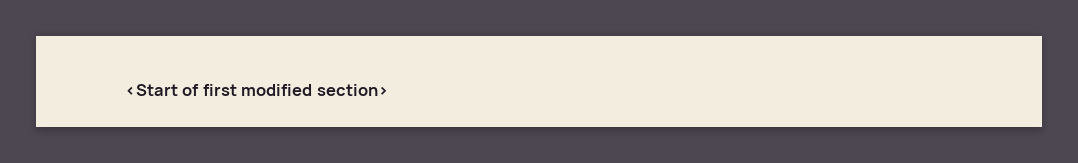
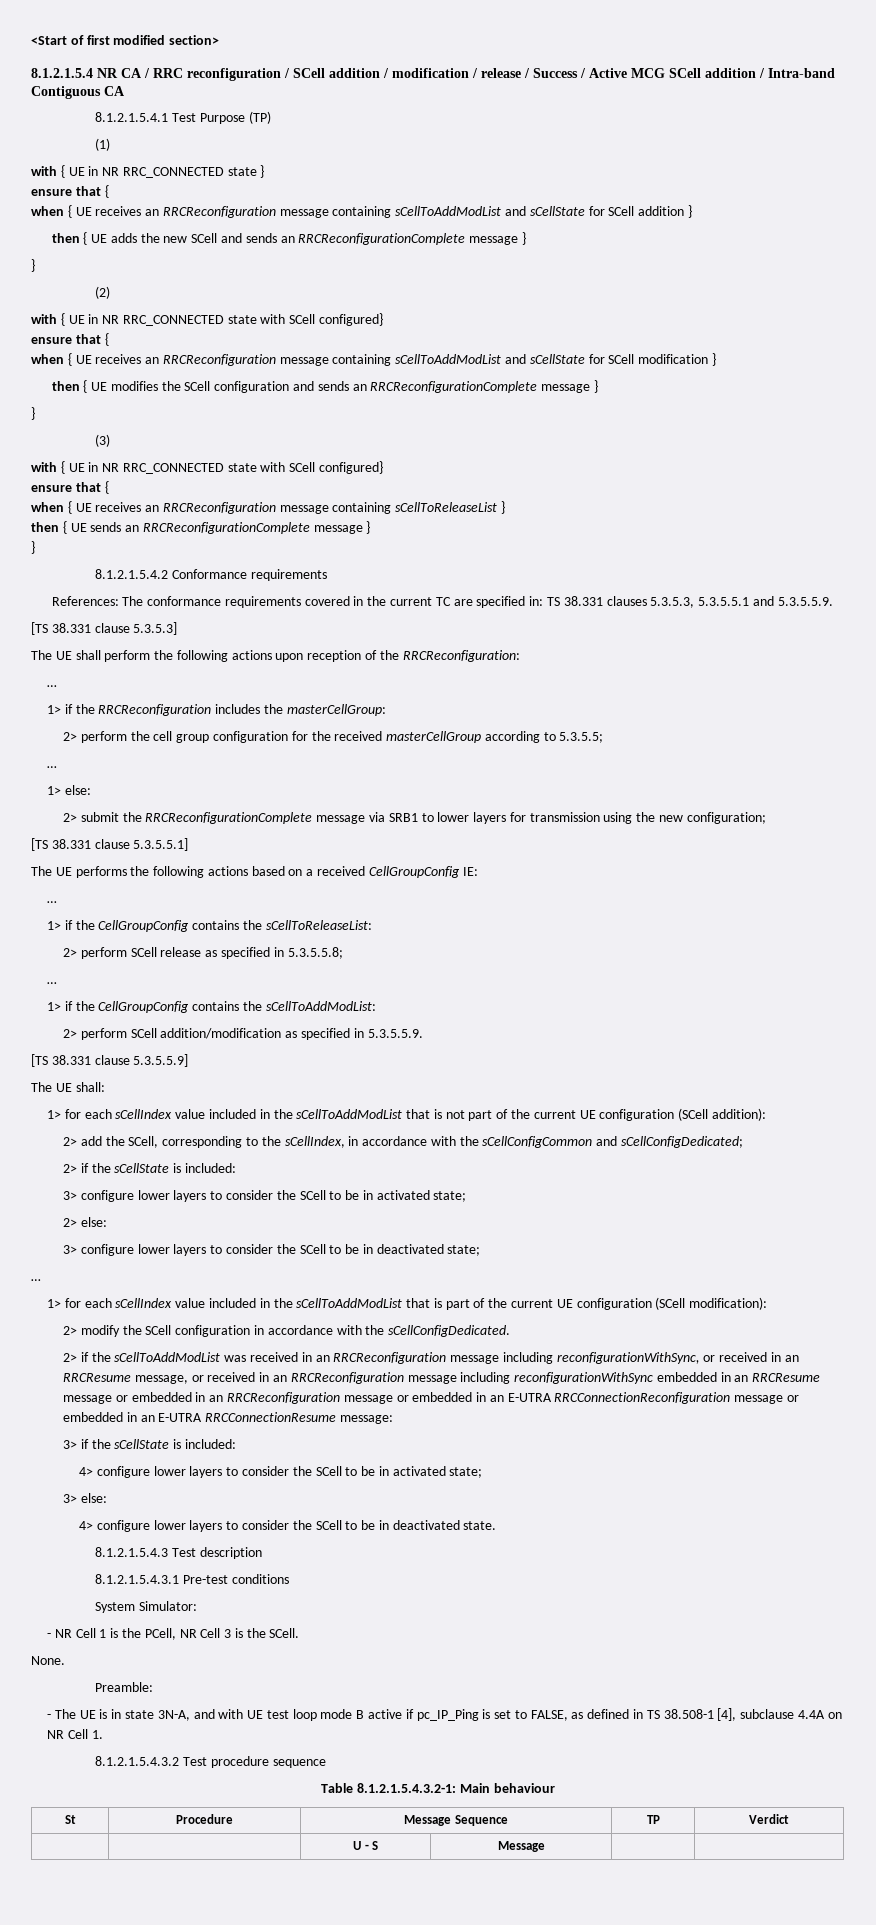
+ 8.1.2.1.5.4 NR CA / RRC reconfiguration / SCell addition / modification / release / Success / Active MCG SCell addition / Intra-band Contiguous CA
+ 8.1.2.1.5.4.1 Test Purpose (TP)
+ (1)
+ with { UE in NR RRC_CONNECTED state }
+ ensure that {
+ when { UE receives an RRCReconfiguration message containing sCellToAddModList and sCellState for SCell addition }
+ then { UE adds the new SCell and sends an RRCReconfigurationComplete message }
+ }
+ (2)
+ with { UE in NR RRC_CONNECTED state with SCell configured}
+ ensure that {
+ when { UE receives an RRCReconfiguration message containing sCellToAddModList and sCellState for SCell modification }
+ then { UE modifies the SCell configuration and sends an RRCReconfigurationComplete message }
+ }
+ (3)
+ with { UE in NR RRC_CONNECTED state with SCell configured}
+ ensure that {
+ when { UE receives an RRCReconfiguration message containing sCellToReleaseList }
+ then { UE sends an RRCReconfigurationComplete message }
+ }
+ 8.1.2.1.5.4.2 Conformance requirements
+ References: The conformance requirements covered in the current TC are specified in: TS 38.331 clauses 5.3.5.3, 5.3.5.5.1 and 5.3.5.5.9.
+ [TS 38.331 clause 5.3.5.3]
+ The UE shall perform the following actions upon reception of the RRCReconfiguration:
+ …
+ 1> if the RRCReconfiguration includes the masterCellGroup:
+ 2> perform the cell group configuration for the received masterCellGroup according to 5.3.5.5;
+ …
+ 1> else:
+ 2> submit the RRCReconfigurationComplete message via SRB1 to lower layers for transmission using the new configuration;
+ [TS 38.331 clause 5.3.5.5.1]
+ The UE performs the following actions based on a received CellGroupConfig IE:
+ …
+ 1> if the CellGroupConfig contains the sCellToReleaseList:
+ 2> perform SCell release as specified in 5.3.5.5.8;
+ …
+ 1> if the CellGroupConfig contains the sCellToAddModList:
+ 2> perform SCell addition/modification as specified in 5.3.5.5.9.
+ [TS 38.331 clause 5.3.5.5.9]
+ The UE shall:
+ 1> for each sCellIndex value included in the sCellToAddModList that is not part of the current UE configuration (SCell addition):
+ 2> add the SCell, corresponding to the sCellIndex, in accordance with the sCellConfigCommon and sCellConfigDedicated;
+ 2> if the sCellState is included:
+ 3> configure lower layers to consider the SCell to be in activated state;
+ 2> else:
+ 3> configure lower layers to consider the SCell to be in deactivated state;
+ …
+ 1> for each sCellIndex value included in the sCellToAddModList that is part of the current UE configuration (SCell modification):
+ 2> modify the SCell configuration in accordance with the sCellConfigDedicated.
+ 2> if the sCellToAddModList was received in an RRCReconfiguration message including reconfigurationWithSync, or received in an RRCResume message, or received in an RRCReconfiguration message including reconfigurationWithSync embedded in an RRCResume message or embedded in an RRCReconfiguration message or embedded in an E-UTRA RRCConnectionReconfiguration message or embedded in an E-UTRA RRCConnectionResume message:
+ 3> if the sCellState is included:
+ 4> configure lower layers to consider the SCell to be in activated state;
+ 3> else:
+ 4> configure lower layers to consider the SCell to be in deactivated state.
+ 8.1.2.1.5.4.3 Test description
+ 8.1.2.1.5.4.3.1 Pre-test conditions
+ System Simulator:
+ - NR Cell 1 is the PCell, NR Cell 3 is the SCell.
+ None.
+ Preamble:
+ - The UE is in state 3N-A, and with UE test loop mode B active if pc_IP_Ping is set to FALSE, as defined in TS 38.508-1 [4], subclause 4.4A on NR Cell 1.
+ 8.1.2.1.5.4.3.2 Test procedure sequence
+ Table 8.1.2.1.5.4.3.2-1: Main behaviour
+ St | Procedure | Message Sequence | TP | Verdict
+ | | U - S | Message | |

